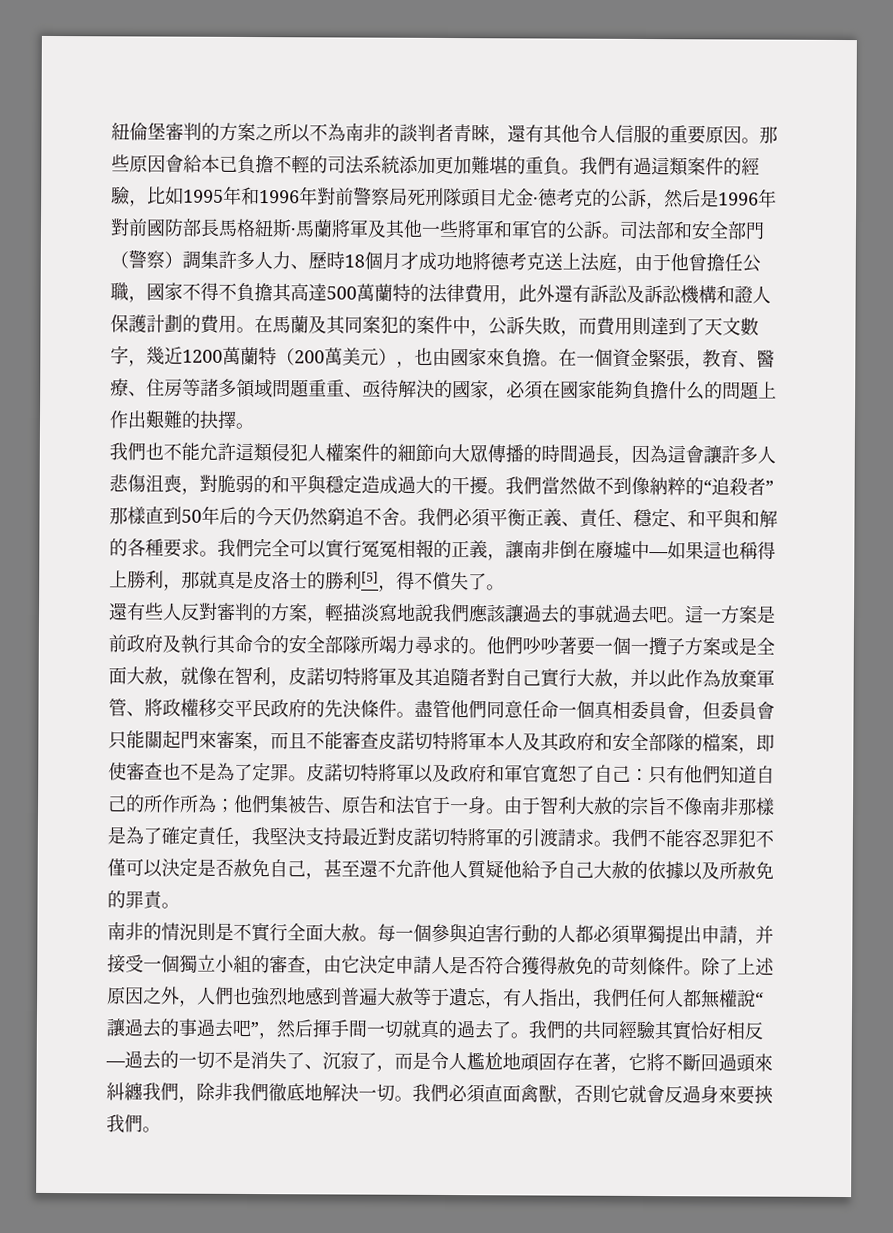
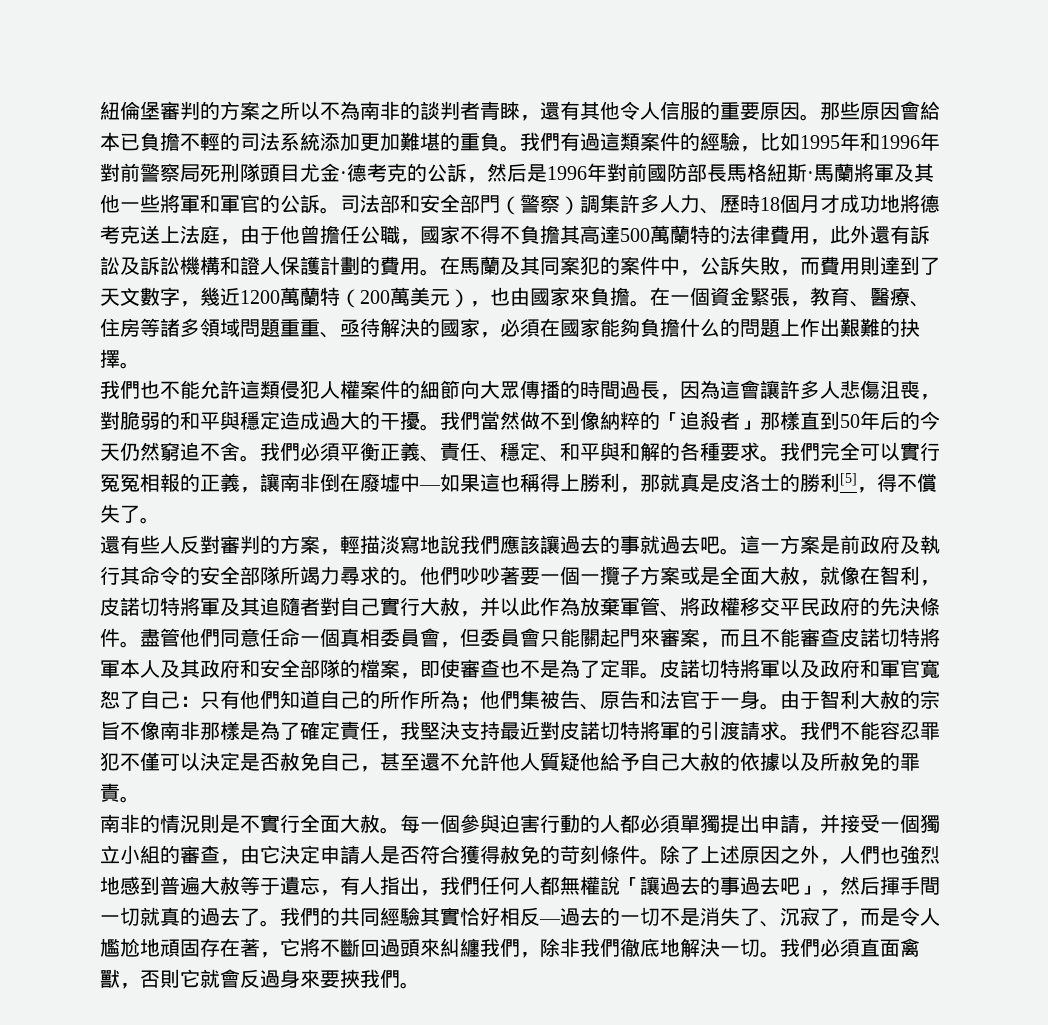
- 我們當然做不到像納粹的“追殺者”那樣直到50年后的今天仍然窮追不舍。
+ 我們當然做不到像納粹的「追殺者」那樣直到50年后的今天仍然窮追不舍。
- 除了上述原因之外，人們也強烈地感到普遍大赦等于遺忘，有人指出，我們任何人都無權說“讓過去的事過去吧”，然后揮手間一切就真的過去了。
+ 除了上述原因之外，人們也強烈地感到普遍大赦等于遺忘，有人指出，我們任何人都無權說「讓過去的事過去吧」，然后揮手間一切就真的過去了。

